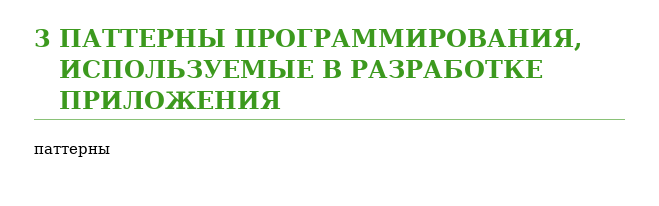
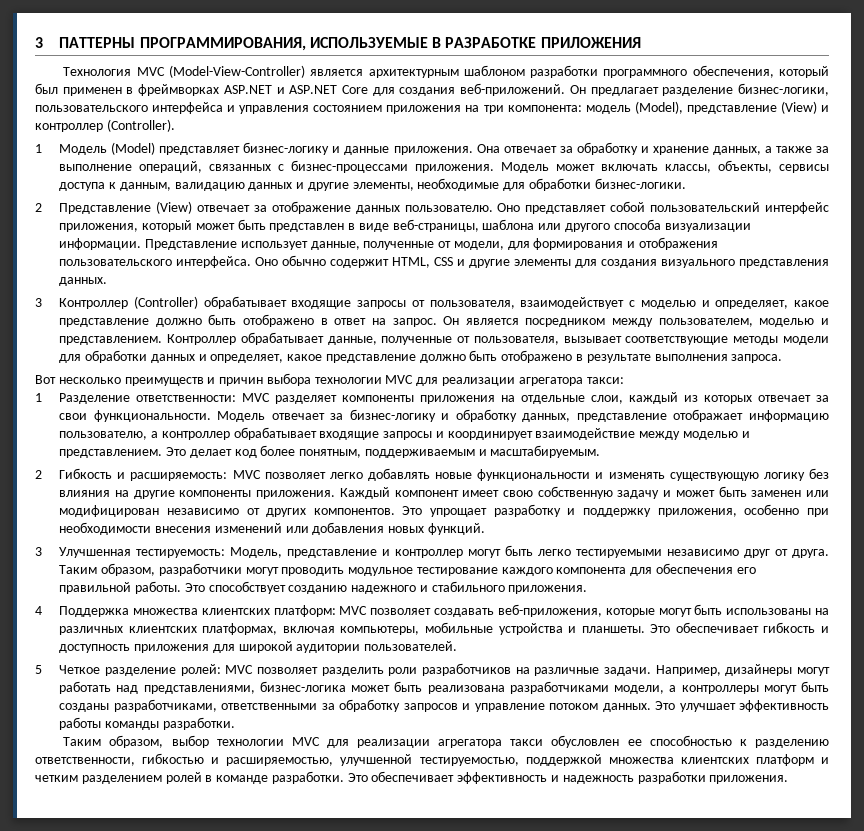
- паттерны
+ Технология MVC (Model-View-Controller) является архитектурным шаблоном разработки программного обеспечения, который был применен в фреймворках ASP.NET и ASP.NET Core для создания веб-приложений. Он предлагает разделение бизнес-логики, пользовательского интерфейса и управления состоянием приложения на три компонента: модель (Model), представление (View) и контроллер (Controller).
+ 1 Модель (Model) представляет бизнес-логику и данные приложения. Она отвечает за обработку и хранение данных, а также за выполнение операций, связанных с бизнес-процессами приложения. Модель может включать классы, объекты, сервисы доступа к данным, валидацию данных и другие элементы, необходимые для обработки бизнес-логики.
+ 2 Представление (View) отвечает за отображение данных пользователю. Оно представляет собой пользовательский интерфейс приложения, который может быть представлен в виде веб-страницы, шаблона или другого способа визуализации информации. Представление использует данные, полученные от модели, для формирования и отображения пользовательского интерфейса. Оно обычно содержит HTML, CSS и другие элементы для создания визуального представления данных.
+ 3 Контроллер (Controller) обрабатывает входящие запросы от пользователя, взаимодействует с моделью и определяет, какое представление должно быть отображено в ответ на запрос. Он является посредником между пользователем, моделью и представлением. Контроллер обрабатывает данные, полученные от пользователя, вызывает соответствующие методы модели для обработки данных и определяет, какое представление должно быть отображено в результате выполнения запроса.
+ Вот несколько преимуществ и причин выбора технологии MVC для реализации агрегатора такси:
+ 1 Разделение ответственности: MVC разделяет компоненты приложения на отдельные слои, каждый из которых отвечает за свои функциональности. Модель отвечает за бизнес-логику и обработку данных, представление отображает информацию пользователю, а контроллер обрабатывает входящие запросы и координирует взаимодействие между моделью и представлением. Это делает код более понятным, поддерживаемым и масштабируемым.
+ 2 Гибкость и расширяемость: MVC позволяет легко добавлять новые функциональности и изменять существующую логику без влияния на другие компоненты приложения. Каждый компонент имеет свою собственную задачу и может быть заменен или модифицирован независимо от других компонентов. Это упрощает разработку и поддержку приложения, особенно при необходимости внесения изменений или добавления новых функций.
+ 3 Улучшенная тестируемость: Модель, представление и контроллер могут быть легко тестируемыми независимо друг от друга. Таким образом, разработчики могут проводить модульное тестирование каждого компонента для обеспечения его правильной работы. Это способствует созданию надежного и стабильного приложения.
+ 4 Поддержка множества клиентских платформ: MVC позволяет создавать веб-приложения, которые могут быть использованы на различных клиентских платформах, включая компьютеры, мобильные устройства и планшеты. Это обеспечивает гибкость и доступность приложения для широкой аудитории пользователей.
+ 5 Четкое разделение ролей: MVC позволяет разделить роли разработчиков на различные задачи. Например, дизайнеры могут работать над представлениями, бизнес-логика может быть реализована разработчиками модели, а контроллеры могут быть созданы разработчиками, ответственными за обработку запросов и управление потоком данных. Это улучшает эффективность работы команды разработки.
+ Таким образом, выбор технологии MVC для реализации агрегатора такси обусловлен ее способностью к разделению ответственности, гибкостью и расширяемостью, улучшенной тестируемостью, поддержкой множества клиентских платформ и четким разделением ролей в команде разработки. Это обеспечивает эффективность и надежность разработки приложения.

